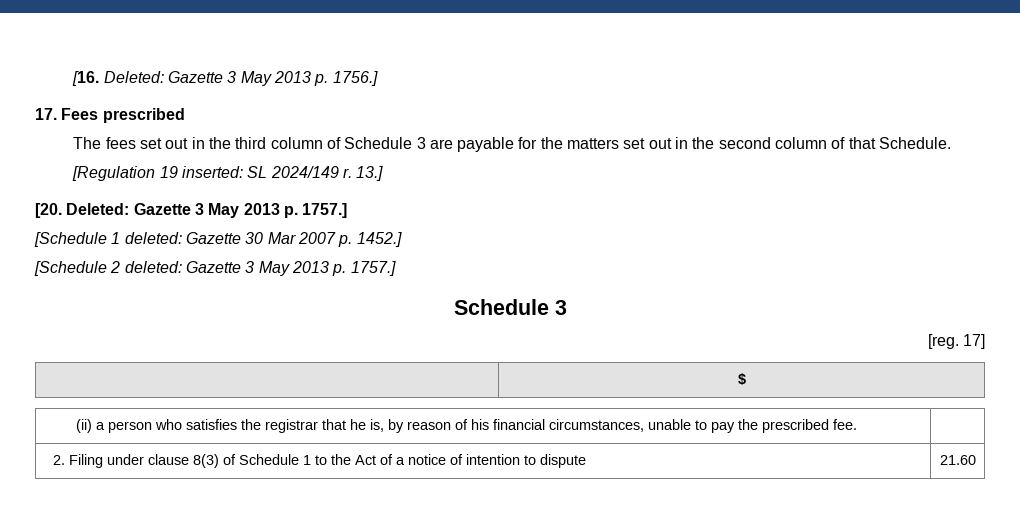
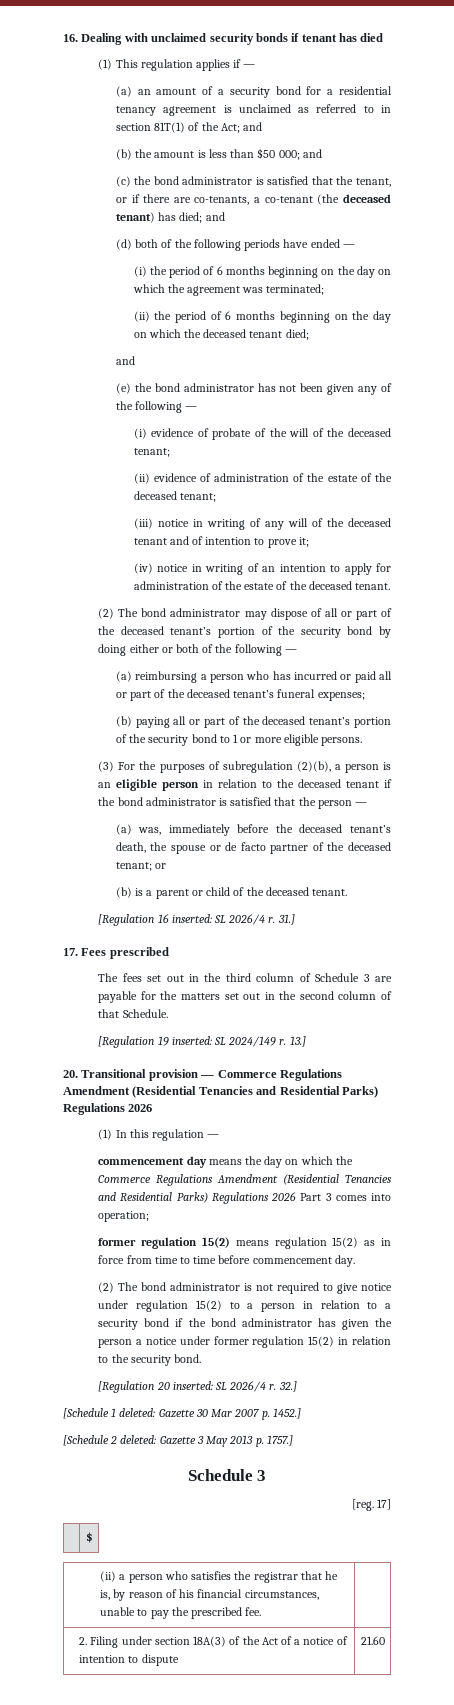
- [16. Deleted: Gazette 3 May 2013 p. 1756.]
+ 16. Dealing with unclaimed security bonds if tenant has died
+ (1) This regulation applies if —
+ (a) an amount of a security bond for a residential tenancy agreement is unclaimed as referred to in section 81T(1) of the Act; and
+ (b) the amount is less than $50 000; and
+ (c) the bond administrator is satisfied that the tenant, or if there are co-tenants, a co-tenant (the deceased tenant) has died; and
+ (d) both of the following periods have ended —
+ (i) the period of 6 months beginning on the day on which the agreement was terminated;
+ (ii) the period of 6 months beginning on the day on which the deceased tenant died;
+ and
+ (e) the bond administrator has not been given any of the following —
+ (i) evidence of probate of the will of the deceased tenant;
+ (ii) evidence of administration of the estate of the deceased tenant;
+ (iii) notice in writing of any will of the deceased tenant and of intention to prove it;
+ (iv) notice in writing of an intention to apply for administration of the estate of the deceased tenant.
+ (2) The bond administrator may dispose of all or part of the deceased tenant’s portion of the security bond by doing either or both of the following —
+ (a) reimbursing a person who has incurred or paid all or part of the deceased tenant’s funeral expenses;
+ (b) paying all or part of the deceased tenant’s portion of the security bond to 1 or more eligible persons.
+ (3) For the purposes of subregulation (2)(b), a person is an eligible person in relation to the deceased tenant if the bond administrator is satisfied that the person —
+ (a) was, immediately before the deceased tenant’s death, the spouse or de facto partner of the deceased tenant; or
+ (b) is a parent or child of the deceased tenant.
+ [Regulation 16 inserted: SL 2026/4 r. 31.]
- [20. Deleted: Gazette 3 May 2013 p. 1757.]
+ 20. Transitional provision — Commerce Regulations Amendment (Residential Tenancies and Residential Parks) Regulations 2026
+ (1) In this regulation —
+ commencement day means the day on which the Commerce Regulations Amendment (Residential Tenancies and Residential Parks) Regulations 2026 Part 3 comes into operation;
+ former regulation 15(2) means regulation 15(2) as in force from time to time before commencement day.
+ (2) The bond administrator is not required to give notice under regulation 15(2) to a person in relation to a security bond if the bond administrator has given the person a notice under former regulation 15(2) in relation to the security bond.
+ [Regulation 20 inserted: SL 2026/4 r. 32.]
- 2. Filing under clause 8(3) of Schedule 1 to the Act of a notice of intention to dispute | 21.60
+ 2. Filing under section 18A(3) of the Act of a notice of intention to dispute | 21.60

